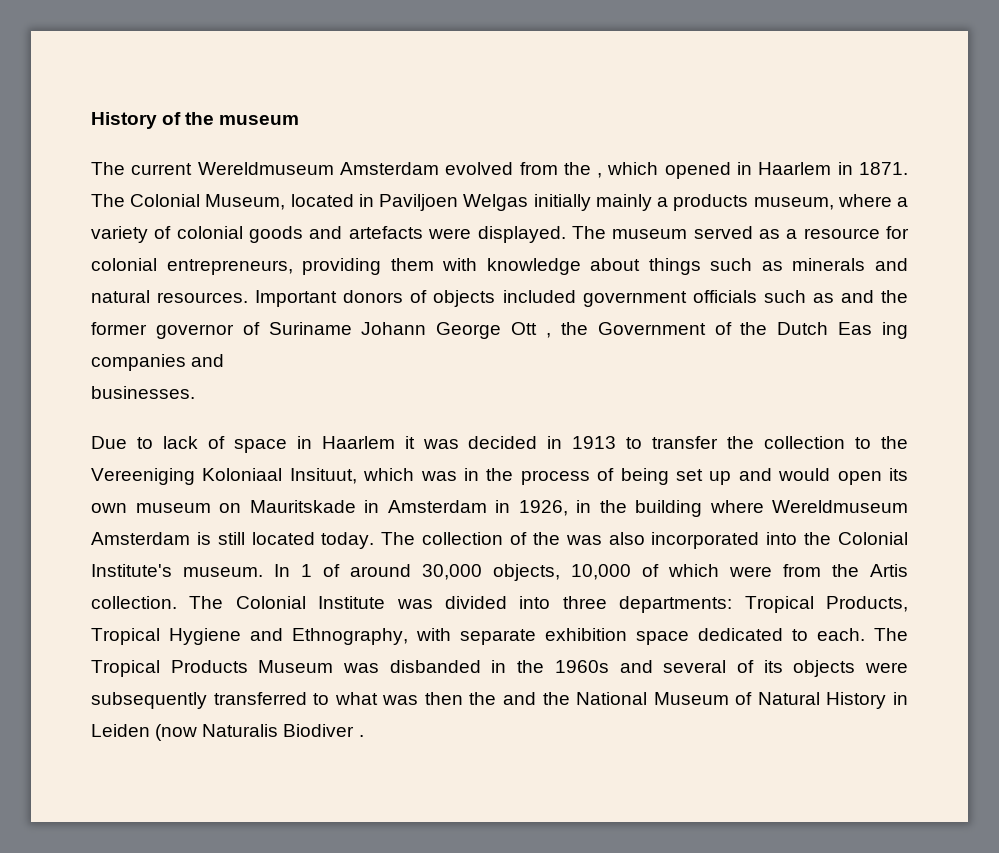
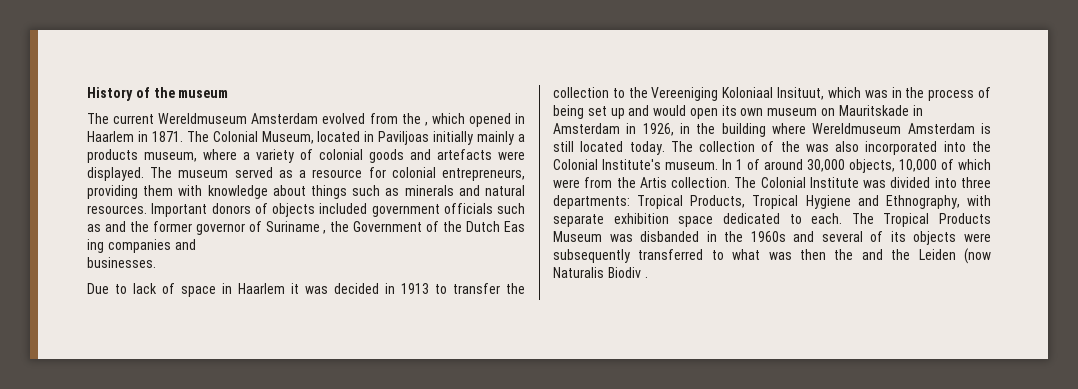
- The Colonial Museum, located in Paviljoen Welgas initially mainly a products museum, where a variety of colonial goods and artefacts were displayed.
+ The Colonial Museum, located in Paviljoas initially mainly a products museum, where a variety of colonial goods and artefacts were displayed.
- Important donors of objects included government officials such as and the former governor of Suriname Johann George Ott , the Government of the Dutch Eas ing companies and
+ Important donors of objects included government officials such as and the former governor of Suriname , the Government of the Dutch Eas ing companies and
- The Tropical Products Museum was disbanded in the 1960s and several of its objects were subsequently transferred to what was then the and the National Museum of Natural History in Leiden (now Naturalis Biodiver .
+ The Tropical Products Museum was disbanded in the 1960s and several of its objects were subsequently transferred to what was then the and the Leiden (now Naturalis Biodiv .

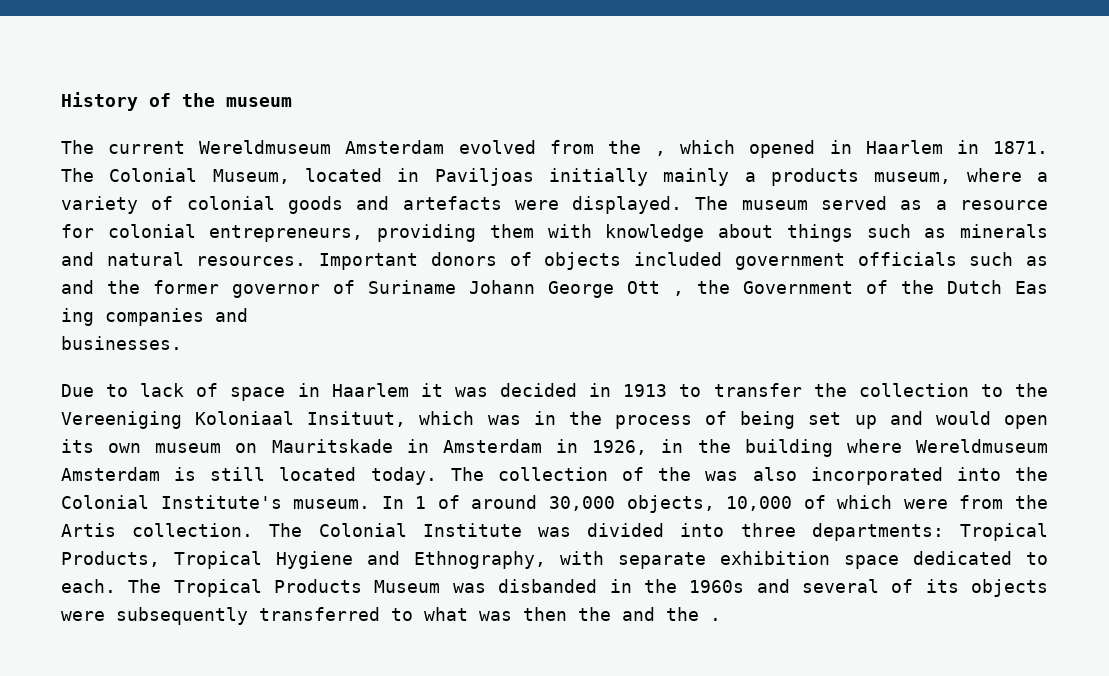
- Important donors of objects included government officials such as and the former governor of Suriname , the Government of the Dutch Eas ing companies and
+ Important donors of objects included government officials such as and the former governor of Suriname Johann George Ott , the Government of the Dutch Eas ing companies and
- The Tropical Products Museum was disbanded in the 1960s and several of its objects were subsequently transferred to what was then the and the Leiden (now Naturalis Biodiv .
+ The Tropical Products Museum was disbanded in the 1960s and several of its objects were subsequently transferred to what was then the and the .

